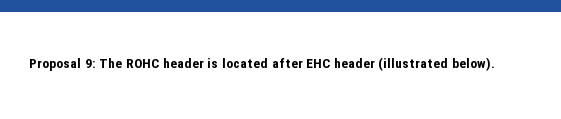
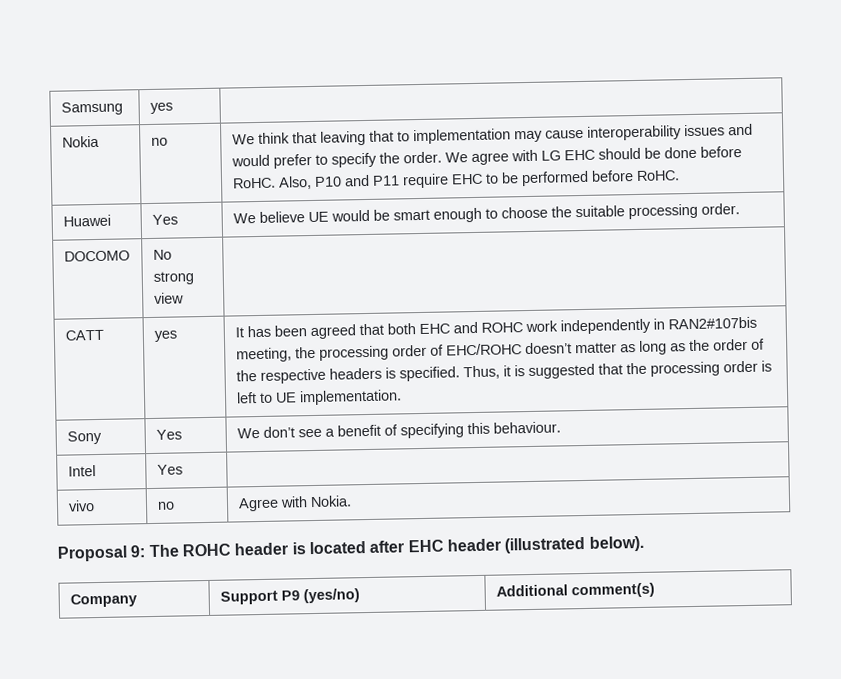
+ Samsung | yes |
+ Nokia | no | We think that leaving that to implementation may cause interoperability issues and would prefer to specify the order. We agree with LG EHC should be done before RoHC. Also, P10 and P11 require EHC to be performed before RoHC.
+ Huawei | Yes | We believe UE would be smart enough to choose the suitable processing order.
+ DOCOMO | No strong view |
+ CATT | yes | It has been agreed that both EHC and ROHC work independently in RAN2#107bis meeting, the processing order of EHC/ROHC doesn’t matter as long as the order of the respective headers is specified. Thus, it is suggested that the processing order is left to UE implementation.
+ Sony | Yes | We don’t see a benefit of specifying this behaviour.
+ Intel | Yes |
+ vivo | no | Agree with Nokia.
+ Company | Support P9 (yes/no) | Additional comment(s)

